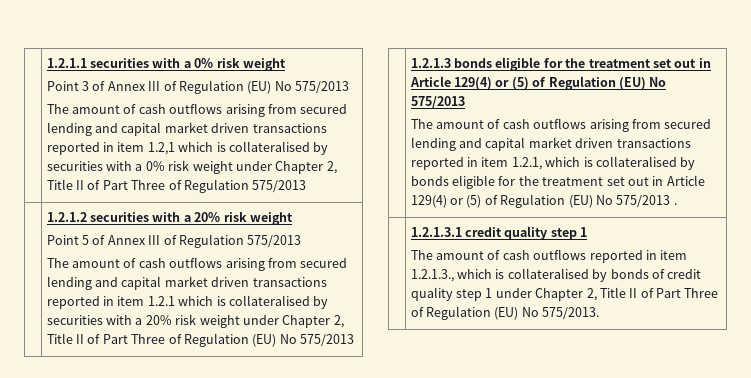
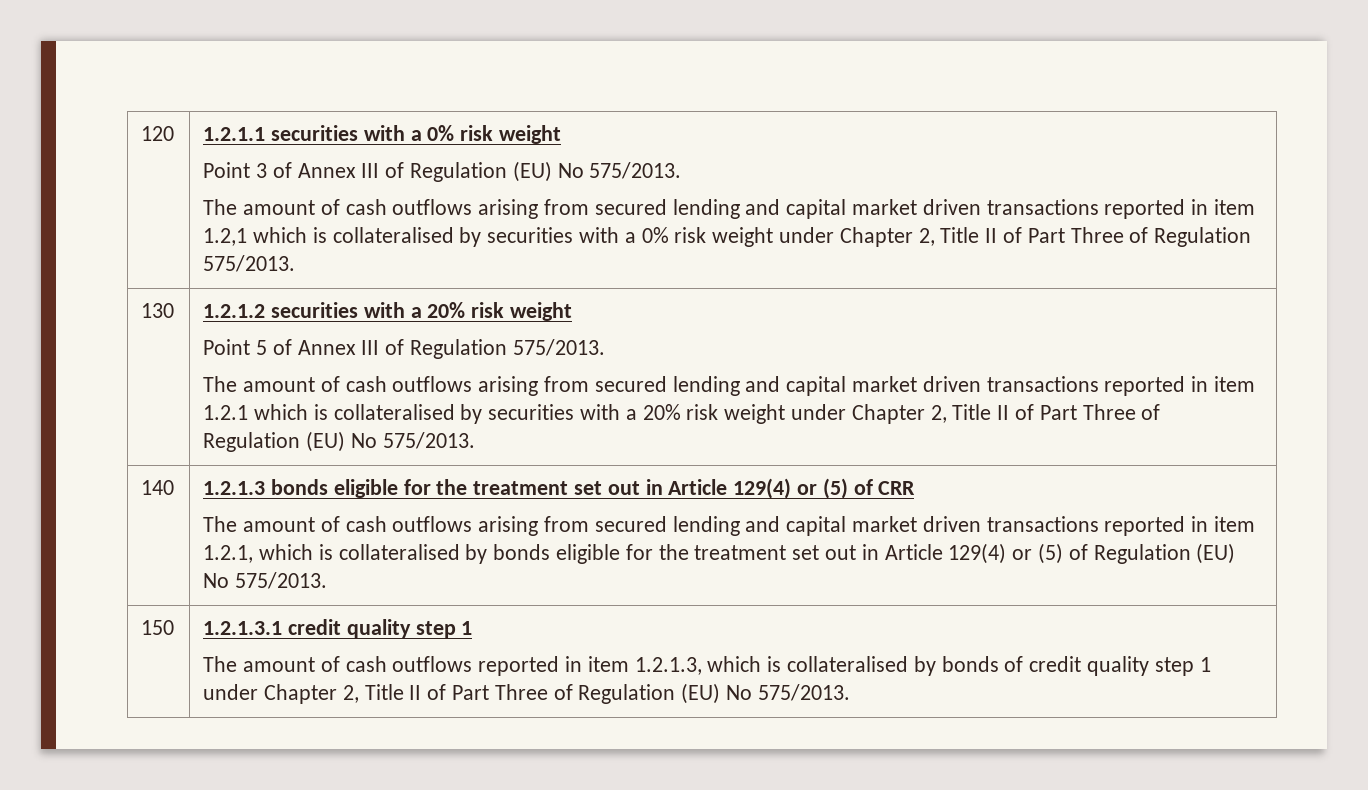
+ 120
- Point 3 of Annex III of Regulation (EU) No 575/2013
+ Point 3 of Annex III of Regulation (EU) No 575/2013.
- The amount of cash outflows arising from secured lending and capital market driven transactions reported in item 1.2,1 which is collateralised by securities with a 0% risk weight under Chapter 2, Title II of Part Three of Regulation 575/2013
+ The amount of cash outflows arising from secured lending and capital market driven transactions reported in item 1.2,1 which is collateralised by securities with a 0% risk weight under Chapter 2, Title II of Part Three of Regulation 575/2013.
+ 130
- Point 5 of Annex III of Regulation 575/2013
+ Point 5 of Annex III of Regulation 575/2013.
- The amount of cash outflows arising from secured lending and capital market driven transactions reported in item 1.2.1 which is collateralised by securities with a 20% risk weight under Chapter 2, Title II of Part Three of Regulation (EU) No 575/2013
+ The amount of cash outflows arising from secured lending and capital market driven transactions reported in item 1.2.1 which is collateralised by securities with a 20% risk weight under Chapter 2, Title II of Part Three of Regulation (EU) No 575/2013.
+ 140
- 1.2.1.3 bonds eligible for the treatment set out in Article 129(4) or (5) of Regulation (EU) No 575/2013
+ 1.2.1.3 bonds eligible for the treatment set out in Article 129(4) or (5) of CRR
- The amount of cash outflows arising from secured lending and capital market driven transactions reported in item 1.2.1, which is collateralised by bonds eligible for the treatment set out in Article 129(4) or (5) of Regulation (EU) No 575/2013 .
- | 1.2.1.3.1 credit quality step 1
- The amount of cash outflows reported in item 1.2.1.3., which is collateralised by bonds of credit quality step 1 under Chapter 2, Title II of Part Three of Regulation (EU) No 575/2013.
+ The amount of cash outflows arising from secured lending and capital market driven transactions reported in item 1.2.1, which is collateralised by bonds eligible for the treatment set out in Article 129(4) or (5) of Regulation (EU) No 575/2013.
+ 150 | 1.2.1.3.1 credit quality step 1
+ The amount of cash outflows reported in item 1.2.1.3, which is collateralised by bonds of credit quality step 1 under Chapter 2, Title II of Part Three of Regulation (EU) No 575/2013.

